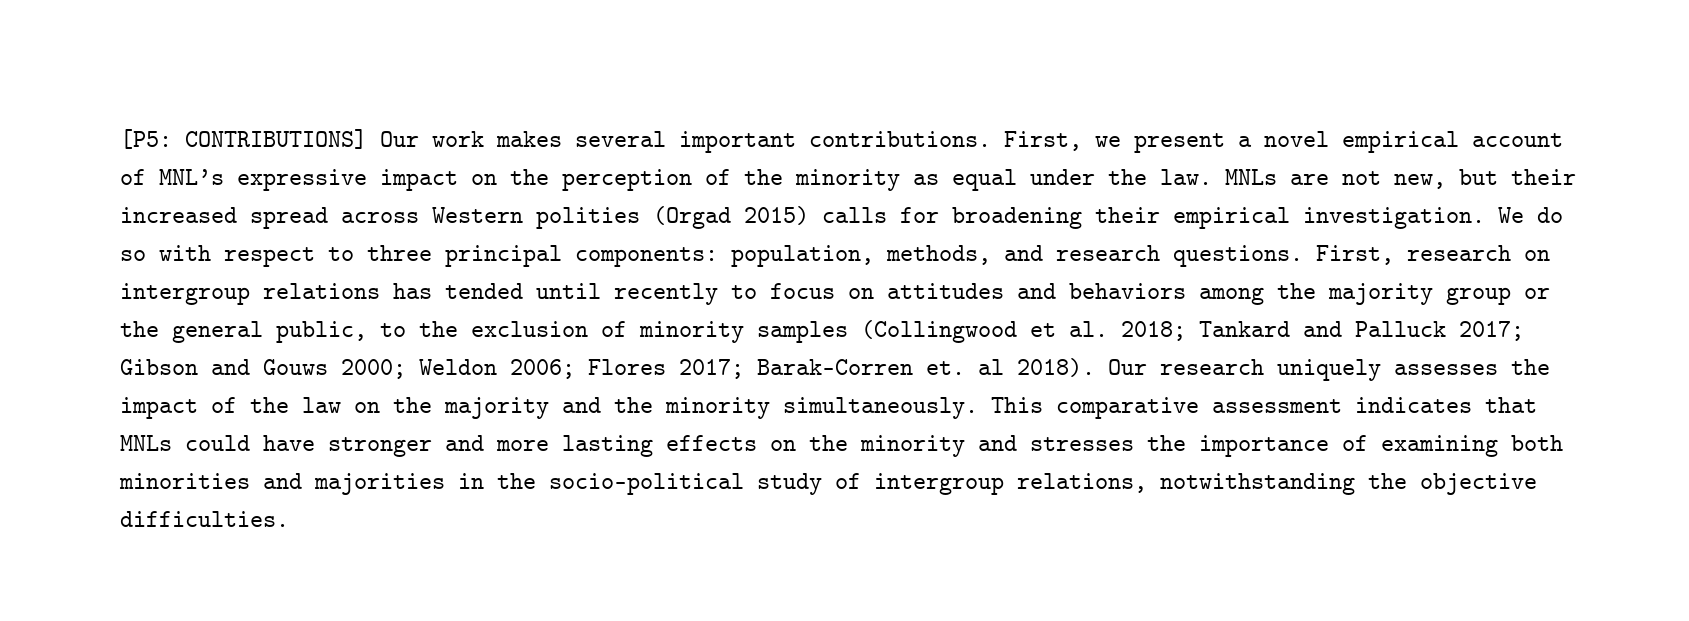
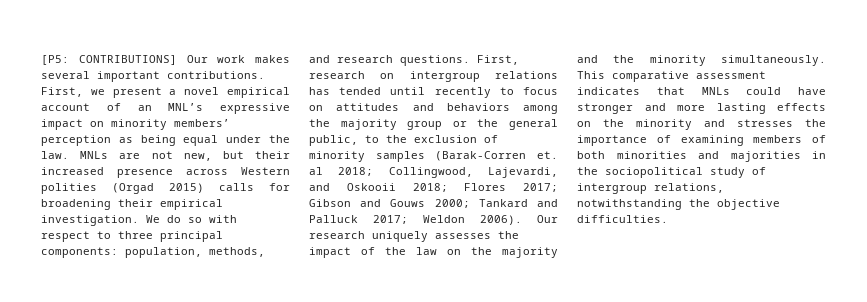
- First, we present a novel empirical account of MNL’s expressive impact on the perception of the minority as equal under the law.
+ First, we present a novel empirical account of an MNL’s expressive impact on minority members’ perception as being equal under the law.
- MNLs are not new, but their increased spread across Western polities (Orgad 2015) calls for broadening their empirical investigation.
+ MNLs are not new, but their increased presence across Western polities (Orgad 2015) calls for broadening their empirical investigation.
- First, research on intergroup relations has tended until recently to focus on attitudes and behaviors among the majority group or the general public, to the exclusion of minority samples (Collingwood et al. 2018; Tankard and Palluck 2017; Gibson and Gouws 2000; Weldon 2006; Flores 2017; Barak-Corren et. al 2018).
+ First, research on intergroup relations has tended until recently to focus on attitudes and behaviors among the majority group or the general public, to the exclusion of minority samples (Barak-Corren et. al 2018; Collingwood, Lajevardi, and Oskooii 2018; Flores 2017; Gibson and Gouws 2000; Tankard and Palluck 2017; Weldon 2006).
- This comparative assessment indicates that MNLs could have stronger and more lasting effects on the minority and stresses the importance of examining both minorities and majorities in the socio-political study of intergroup relations, notwithstanding the objective difficulties.
+ This comparative assessment indicates that MNLs could have stronger and more lasting effects on the minority and stresses the importance of examining members of both minorities and majorities in the sociopolitical study of intergroup relations, notwithstanding the objective difficulties.

